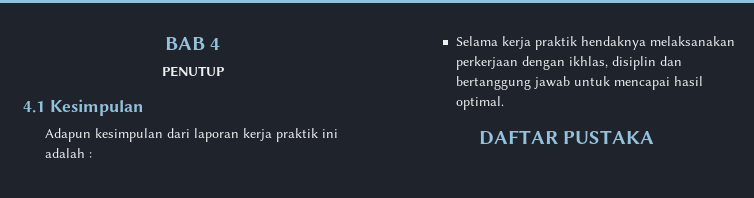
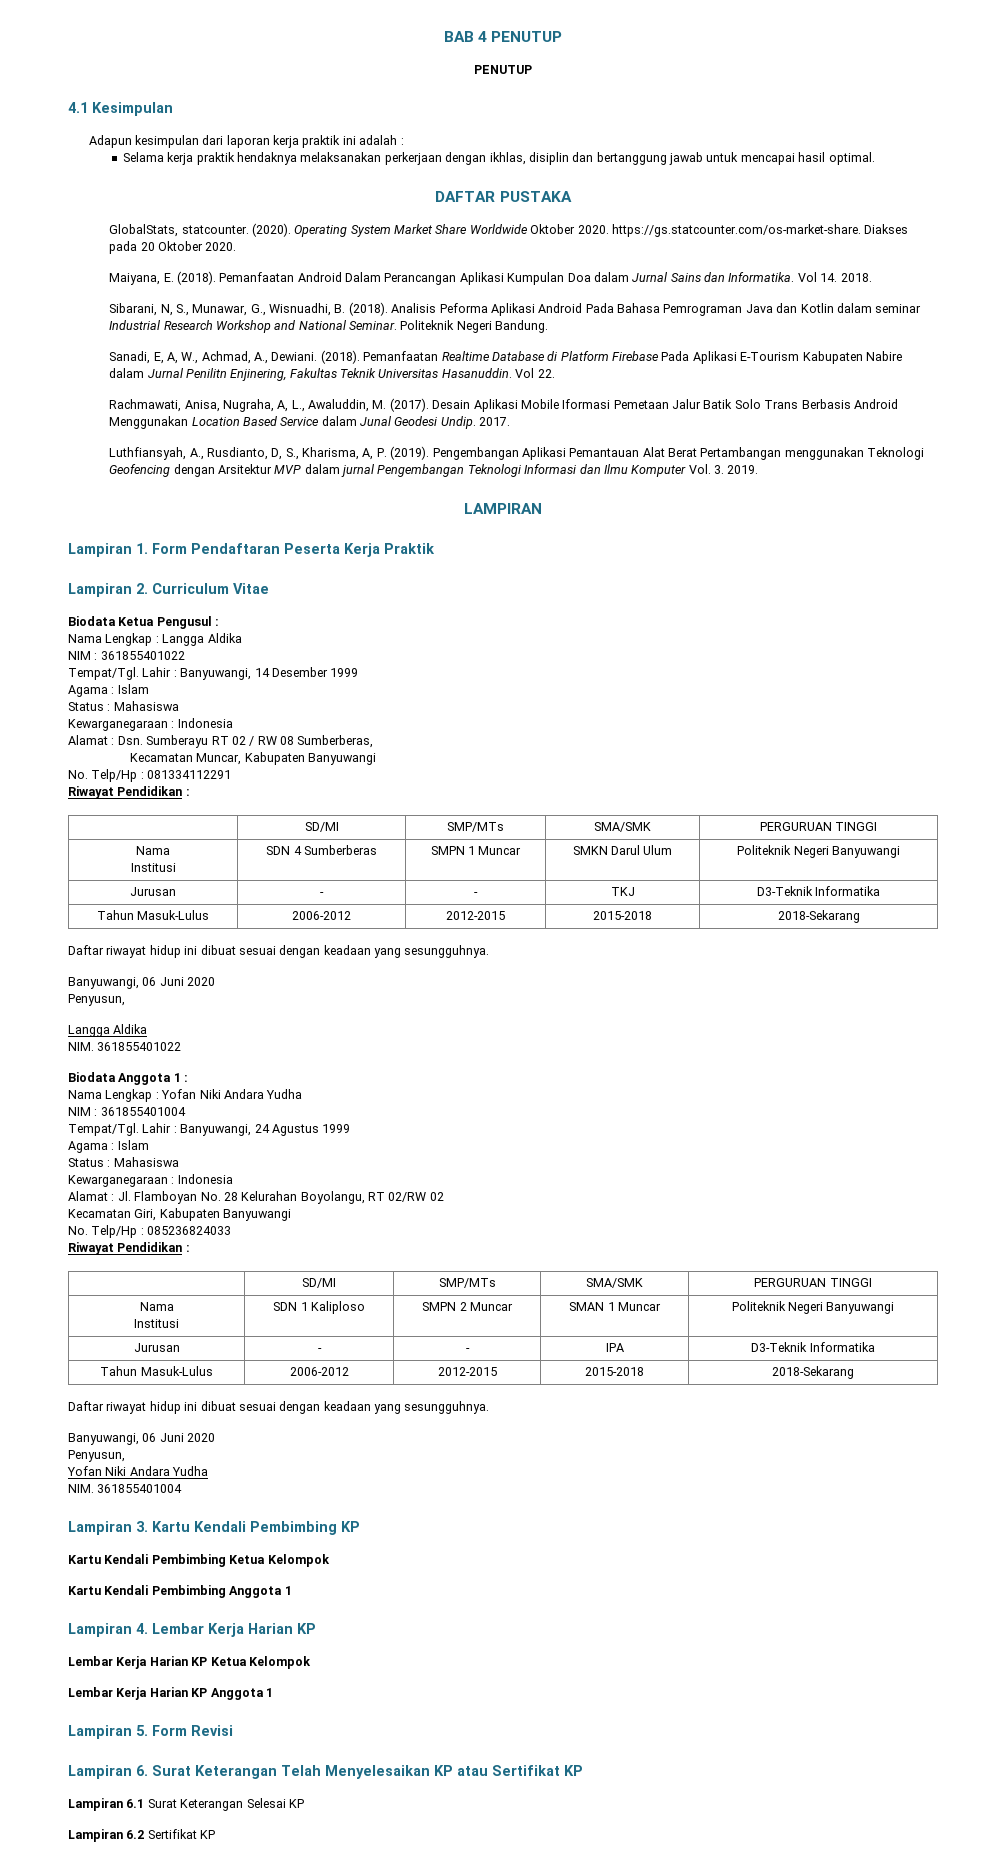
- BAB 4
+ BAB 4 PENUTUP
+ GlobalStats, statcounter. (2020). Operating System Market Share Worldwide Oktober 2020. https://gs.statcounter.com/os-market-share. Diakses pada 20 Oktober 2020.
+ Maiyana, E. (2018). Pemanfaatan Android Dalam Perancangan Aplikasi Kumpulan Doa dalam Jurnal Sains dan Informatika. Vol 14. 2018.
+ Sibarani, N, S., Munawar, G., Wisnuadhi, B. (2018). Analisis Peforma Aplikasi Android Pada Bahasa Pemrograman Java dan Kotlin dalam seminar Industrial Research Workshop and National Seminar. Politeknik Negeri Bandung.
+ Sanadi, E, A, W., Achmad, A., Dewiani. (2018). Pemanfaatan Realtime Database di Platform Firebase Pada Aplikasi E-Tourism Kabupaten Nabire dalam Jurnal Penilitn Enjinering, Fakultas Teknik Universitas Hasanuddin. Vol 22.
+ Rachmawati, Anisa, Nugraha, A, L., Awaluddin, M. (2017). Desain Aplikasi Mobile Iformasi Pemetaan Jalur Batik Solo Trans Berbasis Android Menggunakan Location Based Service dalam Junal Geodesi Undip. 2017.
+ Luthfiansyah, A., Rusdianto, D, S., Kharisma, A, P. (2019). Pengembangan Aplikasi Pemantauan Alat Berat Pertambangan menggunakan Teknologi Geofencing dengan Arsitektur MVP dalam jurnal Pengembangan Teknologi Informasi dan Ilmu Komputer Vol. 3. 2019.
+ LAMPIRAN
+ Lampiran 1. Form Pendaftaran Peserta Kerja Praktik
+ Lampiran 2. Curriculum Vitae
+ Biodata Ketua Pengusul :
+ Nama Lengkap : Langga Aldika
+ NIM : 361855401022
+ Tempat/Tgl. Lahir : Banyuwangi, 14 Desember 1999
+ Agama : Islam
+ Status : Mahasiswa
+ Kewarganegaraan : Indonesia
+ Alamat : Dsn. Sumberayu RT 02 / RW 08 Sumberberas,
+ Kecamatan Muncar, Kabupaten Banyuwangi
+ No. Telp/Hp : 081334112291
+ Riwayat Pendidikan :
+ | SD/MI | SMP/MTs | SMA/SMK | PERGURUAN TINGGI
+ Nama
+ Institusi | SDN 4 Sumberberas | SMPN 1 Muncar | SMKN Darul Ulum | Politeknik Negeri Banyuwangi
+ Jurusan | - | - | TKJ | D3-Teknik Informatika
+ Tahun Masuk-Lulus | 2006-2012 | 2012-2015 | 2015-2018 | 2018-Sekarang
+ Daftar riwayat hidup ini dibuat sesuai dengan keadaan yang sesungguhnya.
+ Banyuwangi, 06 Juni 2020
+ Penyusun,
+ Langga Aldika
+ NIM. 361855401022
+ Biodata Anggota 1 :
+ Nama Lengkap : Yofan Niki Andara Yudha
+ NIM : 361855401004
+ Tempat/Tgl. Lahir : Banyuwangi, 24 Agustus 1999
+ Agama : Islam
+ Status : Mahasiswa
+ Kewarganegaraan : Indonesia
+ Alamat : Jl. Flamboyan No. 28 Kelurahan Boyolangu, RT 02/RW 02
+ Kecamatan Giri, Kabupaten Banyuwangi
+ No. Telp/Hp : 085236824033
+ Riwayat Pendidikan :
+ | SD/MI | SMP/MTs | SMA/SMK | PERGURUAN TINGGI
+ Nama
+ Institusi | SDN 1 Kaliploso | SMPN 2 Muncar | SMAN 1 Muncar | Politeknik Negeri Banyuwangi
+ Jurusan | - | - | IPA | D3-Teknik Informatika
+ Tahun Masuk-Lulus | 2006-2012 | 2012-2015 | 2015-2018 | 2018-Sekarang
+ Daftar riwayat hidup ini dibuat sesuai dengan keadaan yang sesungguhnya.
+ Banyuwangi, 06 Juni 2020
+ Penyusun,
+ Yofan Niki Andara Yudha
+ NIM. 361855401004
+ Lampiran 3. Kartu Kendali Pembimbing KP
+ Kartu Kendali Pembimbing Ketua Kelompok
+ Kartu Kendali Pembimbing Anggota 1
+ Lampiran 4. Lembar Kerja Harian KP
+ Lembar Kerja Harian KP Ketua Kelompok
+ Lembar Kerja Harian KP Anggota 1
+ Lampiran 5. Form Revisi
+ Lampiran 6. Surat Keterangan Telah Menyelesaikan KP atau Sertifikat KP
+ Lampiran 6.1 Surat Keterangan Selesai KP
+ Lampiran 6.2 Sertifikat KP

